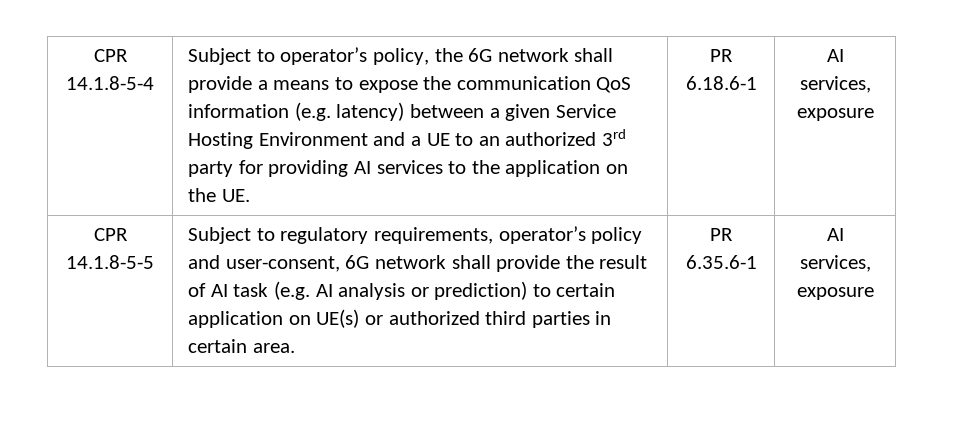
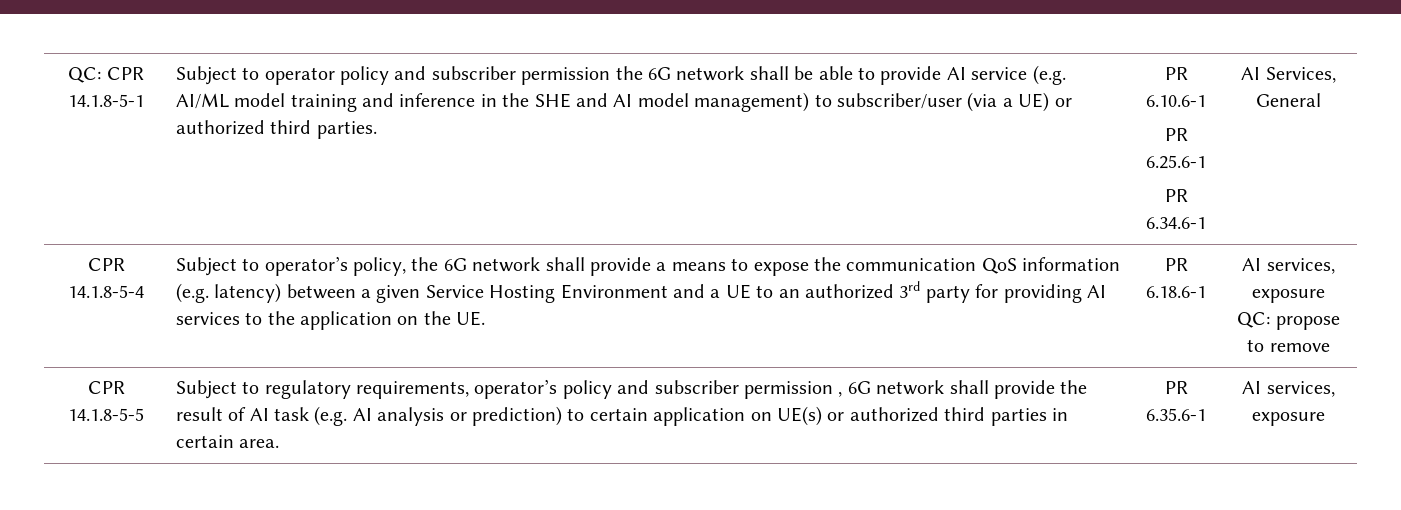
+ QC: CPR 14.1.8-5-1 | Subject to operator policy and subscriber permission the 6G network shall be able to provide AI service (e.g. AI/ML model training and inference in the SHE and AI model management) to subscriber/user (via a UE) or authorized third parties. | PR 6.10.6-1
+ PR 6.25.6-1
+ PR 6.34.6-1 | AI Services, General
+ QC: propose to remove
- Subject to regulatory requirements, operator’s policy and user-consent, 6G network shall provide the result of AI task (e.g. AI analysis or prediction) to certain application on UE(s) or authorized third parties in certain area.
+ Subject to regulatory requirements, operator’s policy and subscriber permission , 6G network shall provide the result of AI task (e.g. AI analysis or prediction) to certain application on UE(s) or authorized third parties in certain area.

